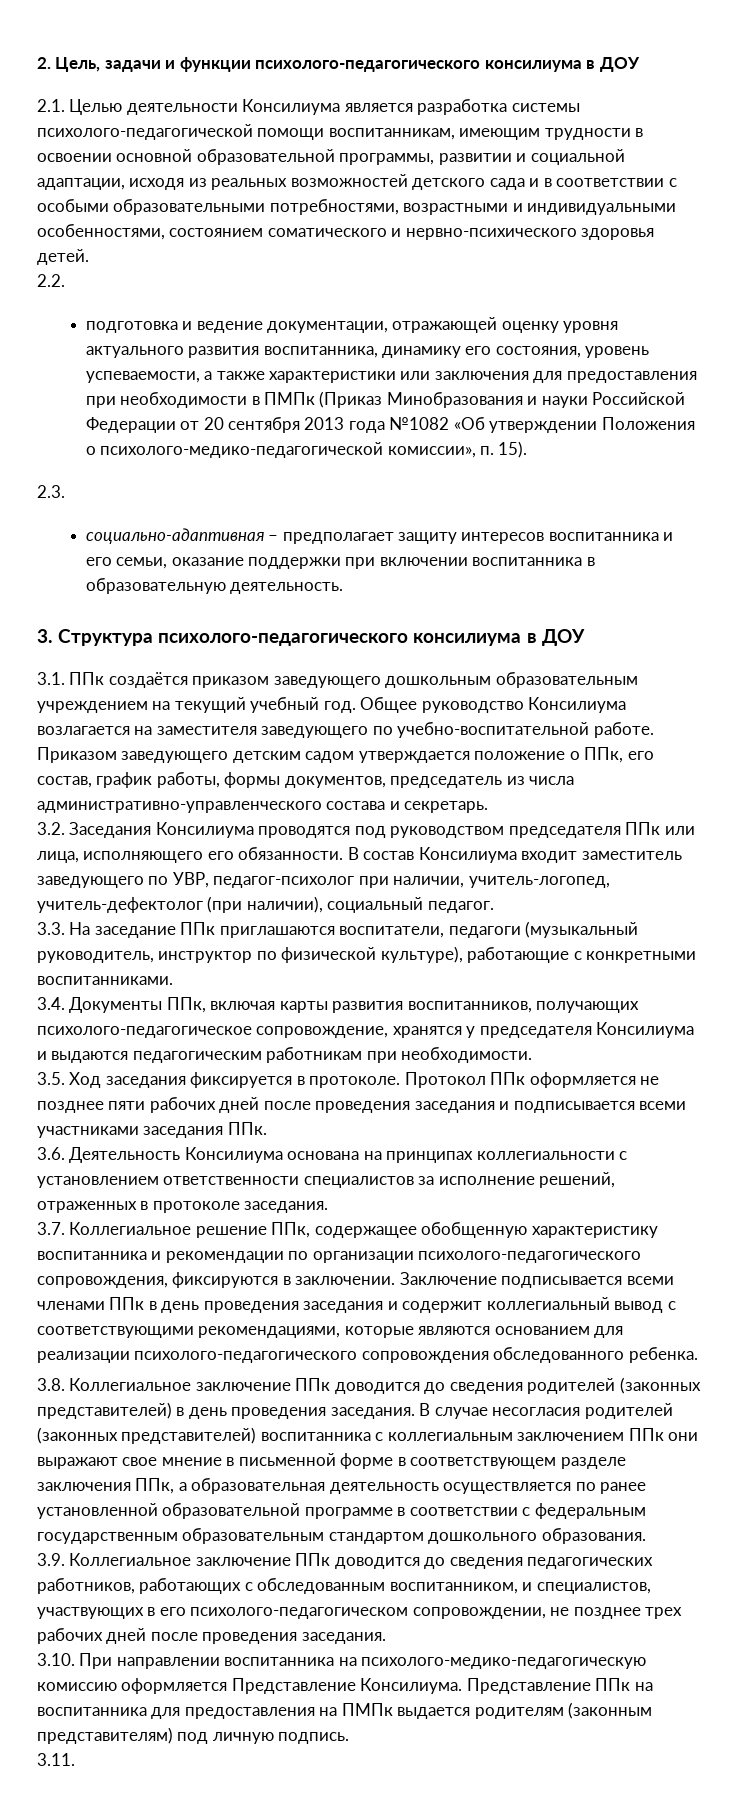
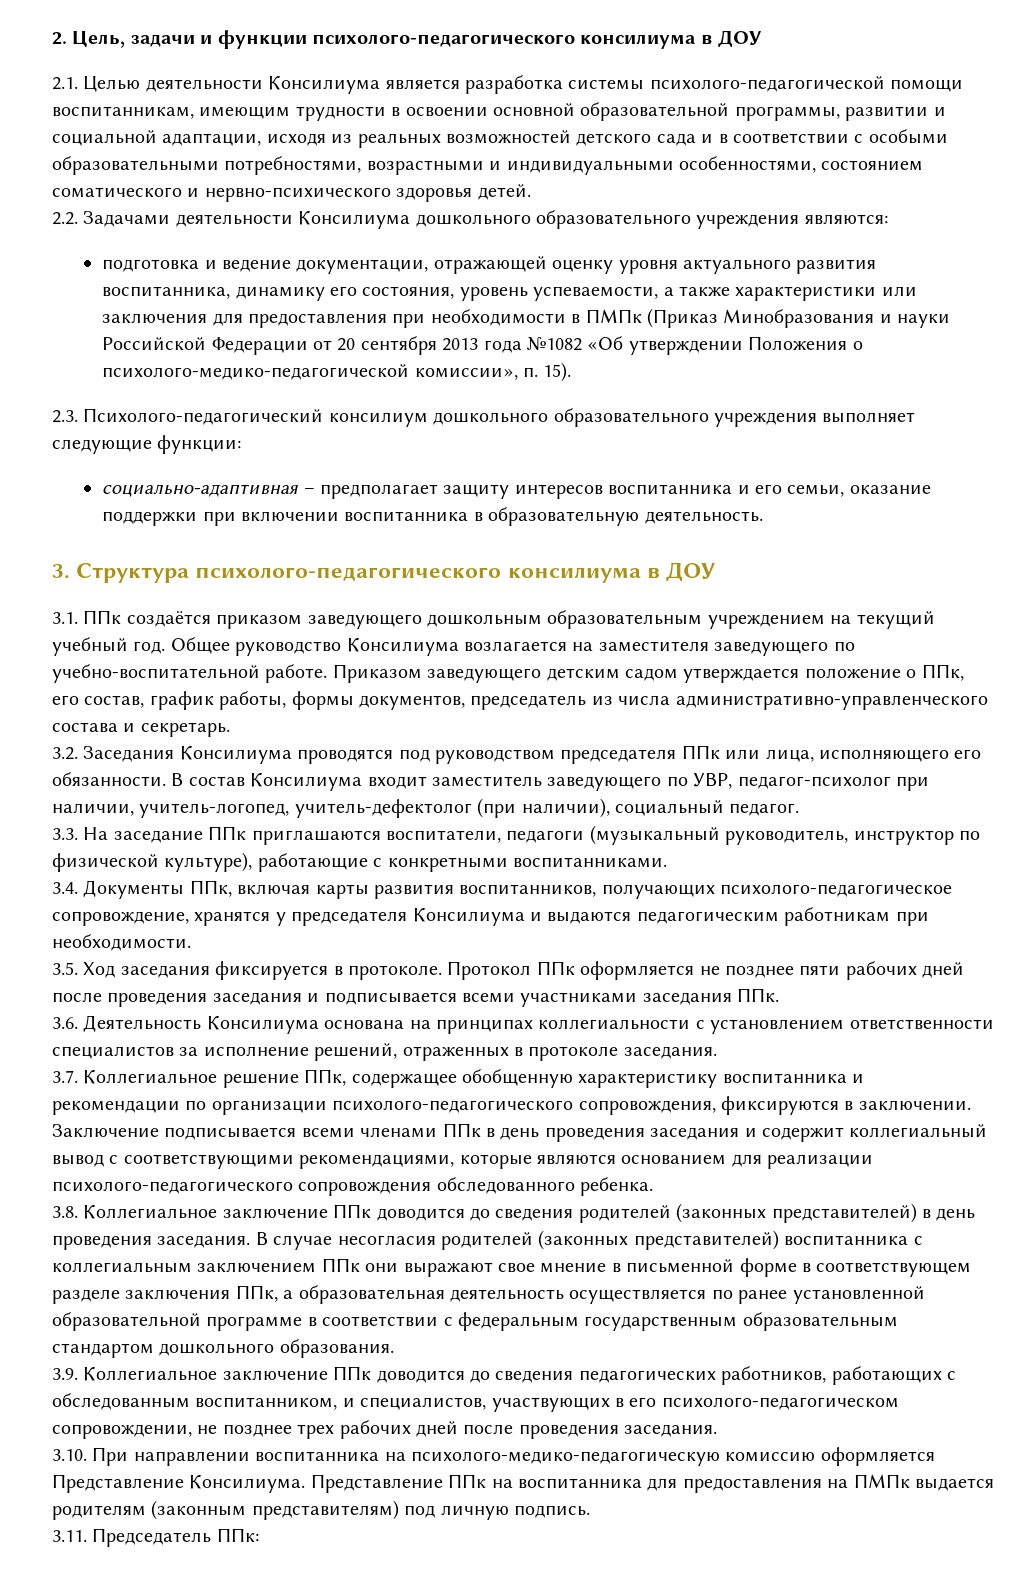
- 2.2.
+ 2.2. Задачами деятельности Консилиума дошкольного образовательного учреждения являются:
- 2.3.
+ 2.3. Психолого-педагогический консилиум дошкольного образовательного учреждения выполняет следующие функции:
- 3.11.
+ 3.11. Председатель ППк:

